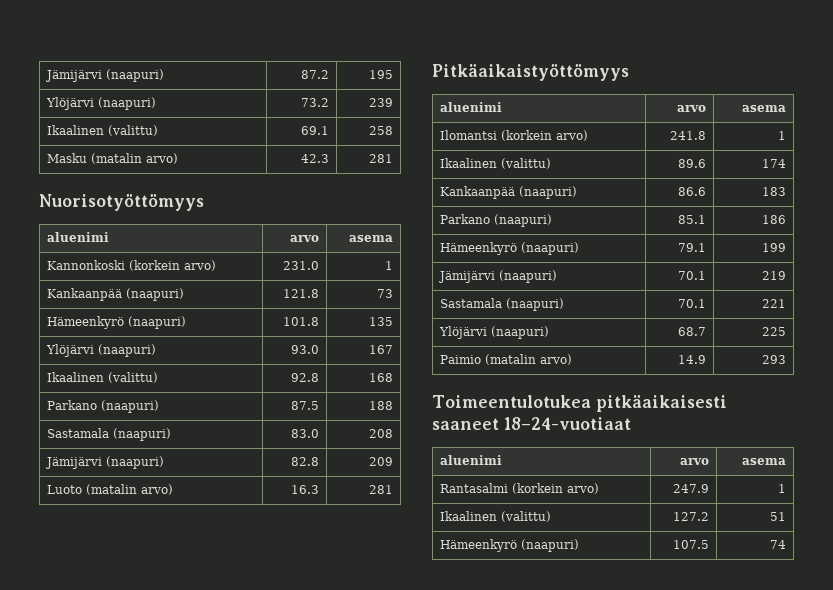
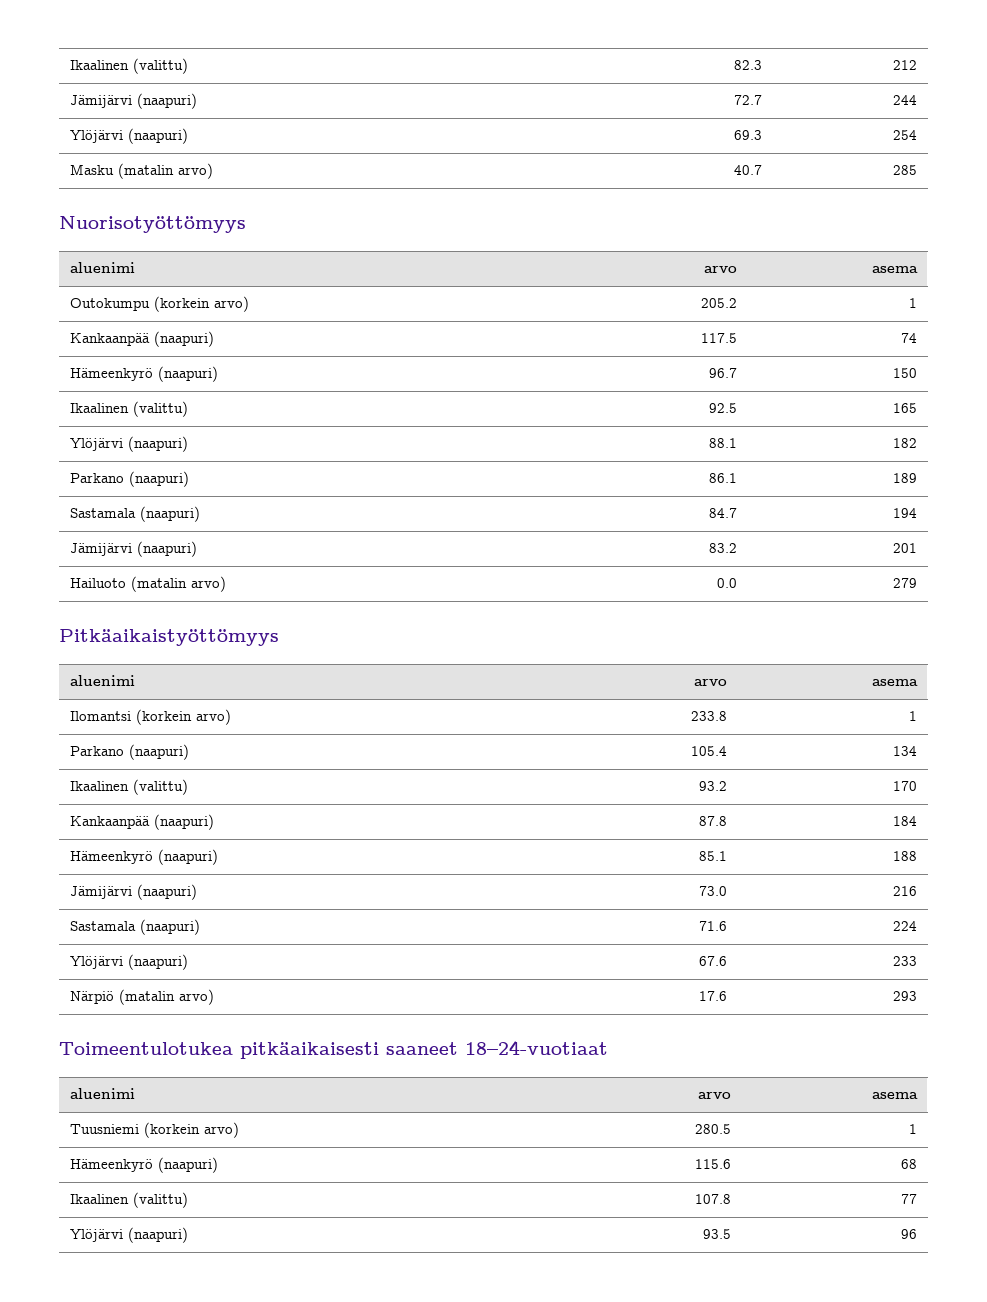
- Jämijärvi (naapuri) | 87.2 | 195
- Ylöjärvi (naapuri) | 73.2 | 239
- Ikaalinen (valittu) | 69.1 | 258
+ Ikaalinen (valittu) | 82.3 | 212
+ Jämijärvi (naapuri) | 72.7 | 244
+ Ylöjärvi (naapuri) | 69.3 | 254
- Masku (matalin arvo) | 42.3 | 281
+ Masku (matalin arvo) | 40.7 | 285
- Kannonkoski (korkein arvo) | 231.0 | 1
+ Outokumpu (korkein arvo) | 205.2 | 1
- Kankaanpää (naapuri) | 121.8 | 73
- Hämeenkyrö (naapuri) | 101.8 | 135
- Ylöjärvi (naapuri) | 93.0 | 167
- Ikaalinen (valittu) | 92.8 | 168
- Parkano (naapuri) | 87.5 | 188
- Sastamala (naapuri) | 83.0 | 208
- Jämijärvi (naapuri) | 82.8 | 209
- Luoto (matalin arvo) | 16.3 | 281
+ Kankaanpää (naapuri) | 117.5 | 74
+ Hämeenkyrö (naapuri) | 96.7 | 150
+ Ikaalinen (valittu) | 92.5 | 165
+ Ylöjärvi (naapuri) | 88.1 | 182
+ Parkano (naapuri) | 86.1 | 189
+ Sastamala (naapuri) | 84.7 | 194
+ Jämijärvi (naapuri) | 83.2 | 201
+ Hailuoto (matalin arvo) | 0.0 | 279
- Ilomantsi (korkein arvo) | 241.8 | 1
- Ikaalinen (valittu) | 89.6 | 174
- Kankaanpää (naapuri) | 86.6 | 183
- Parkano (naapuri) | 85.1 | 186
- Hämeenkyrö (naapuri) | 79.1 | 199
- Jämijärvi (naapuri) | 70.1 | 219
- Sastamala (naapuri) | 70.1 | 221
- Ylöjärvi (naapuri) | 68.7 | 225
- Paimio (matalin arvo) | 14.9 | 293
+ Ilomantsi (korkein arvo) | 233.8 | 1
+ Parkano (naapuri) | 105.4 | 134
+ Ikaalinen (valittu) | 93.2 | 170
+ Kankaanpää (naapuri) | 87.8 | 184
+ Hämeenkyrö (naapuri) | 85.1 | 188
+ Jämijärvi (naapuri) | 73.0 | 216
+ Sastamala (naapuri) | 71.6 | 224
+ Ylöjärvi (naapuri) | 67.6 | 233
+ Närpiö (matalin arvo) | 17.6 | 293
- Rantasalmi (korkein arvo) | 247.9 | 1
- Ikaalinen (valittu) | 127.2 | 51
- Hämeenkyrö (naapuri) | 107.5 | 74
+ Tuusniemi (korkein arvo) | 280.5 | 1
+ Hämeenkyrö (naapuri) | 115.6 | 68
+ Ikaalinen (valittu) | 107.8 | 77
+ Ylöjärvi (naapuri) | 93.5 | 96

